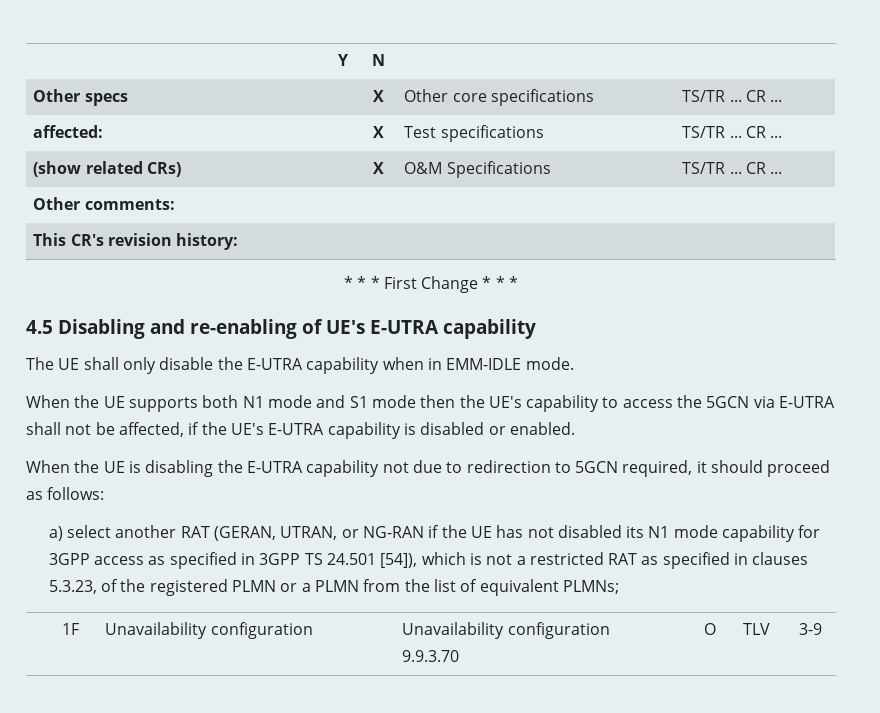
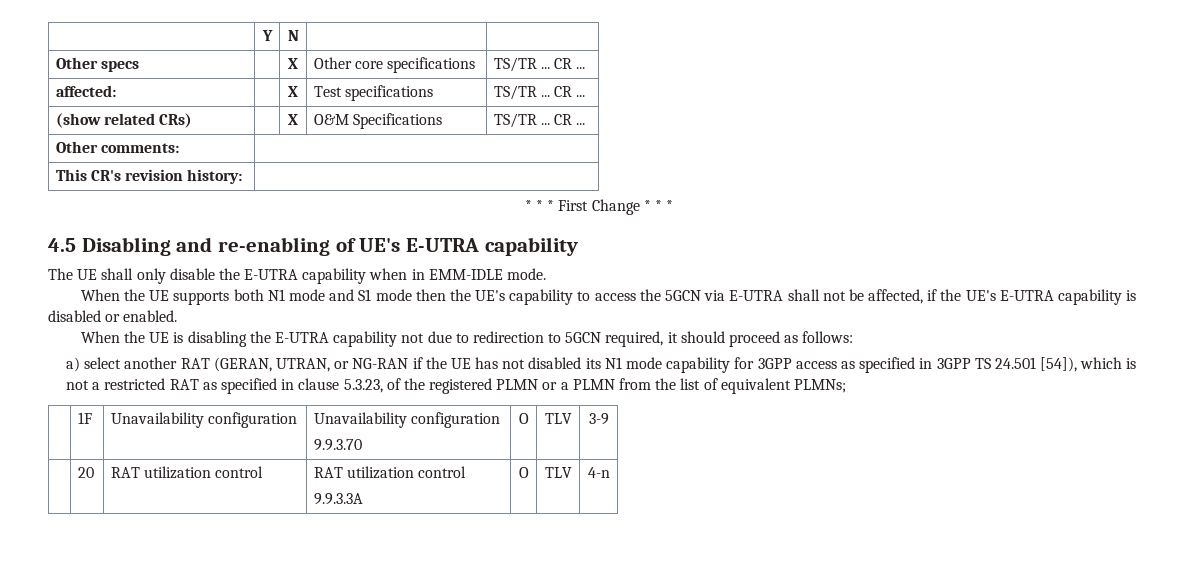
- a) select another RAT (GERAN, UTRAN, or NG-RAN if the UE has not disabled its N1 mode capability for 3GPP access as specified in 3GPP TS 24.501 [54]), which is not a restricted RAT as specified in clauses 5.3.23, of the registered PLMN or a PLMN from the list of equivalent PLMNs;
+ a) select another RAT (GERAN, UTRAN, or NG-RAN if the UE has not disabled its N1 mode capability for 3GPP access as specified in 3GPP TS 24.501 [54]), which is not a restricted RAT as specified in clause 5.3.23, of the registered PLMN or a PLMN from the list of equivalent PLMNs;
+ | 20 | RAT utilization control | RAT utilization control
+ 9.9.3.3A | O | TLV | 4-n

